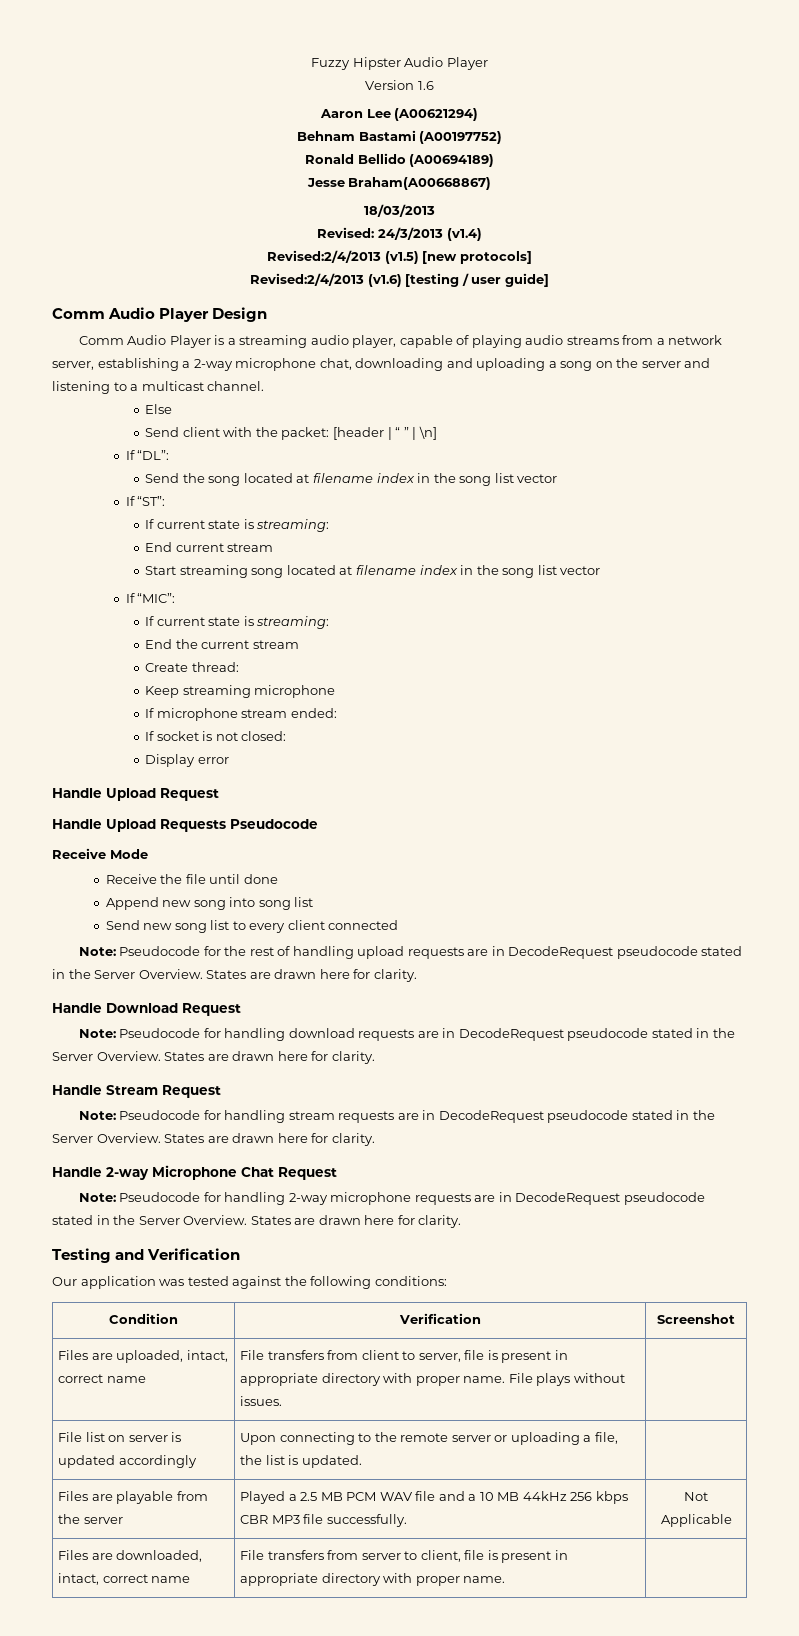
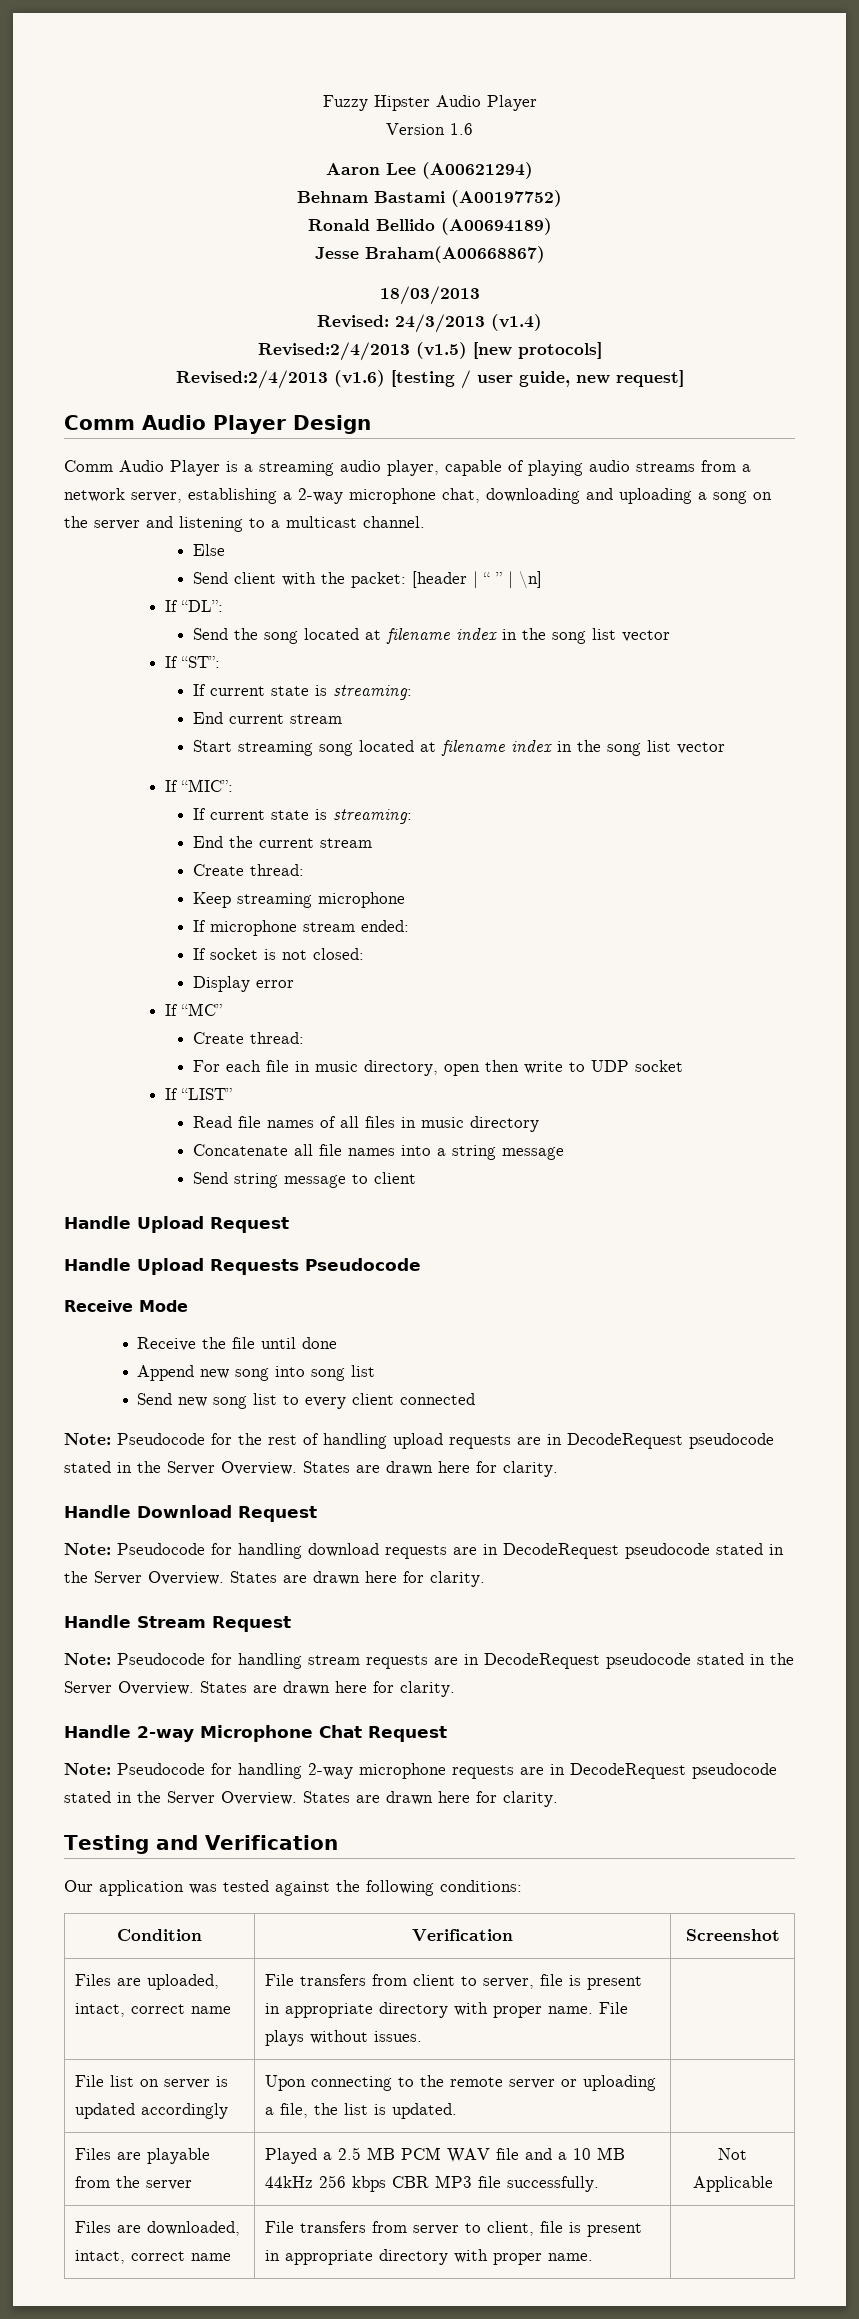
- Revised:2/4/2013 (v1.6) [testing / user guide]
+ Revised:2/4/2013 (v1.6) [testing / user guide, new request]
+ If “MC”
+ Create thread:
+ For each file in music directory, open then write to UDP socket
+ If “LIST”
+ Read file names of all files in music directory
+ Concatenate all file names into a string message
+ Send string message to client

